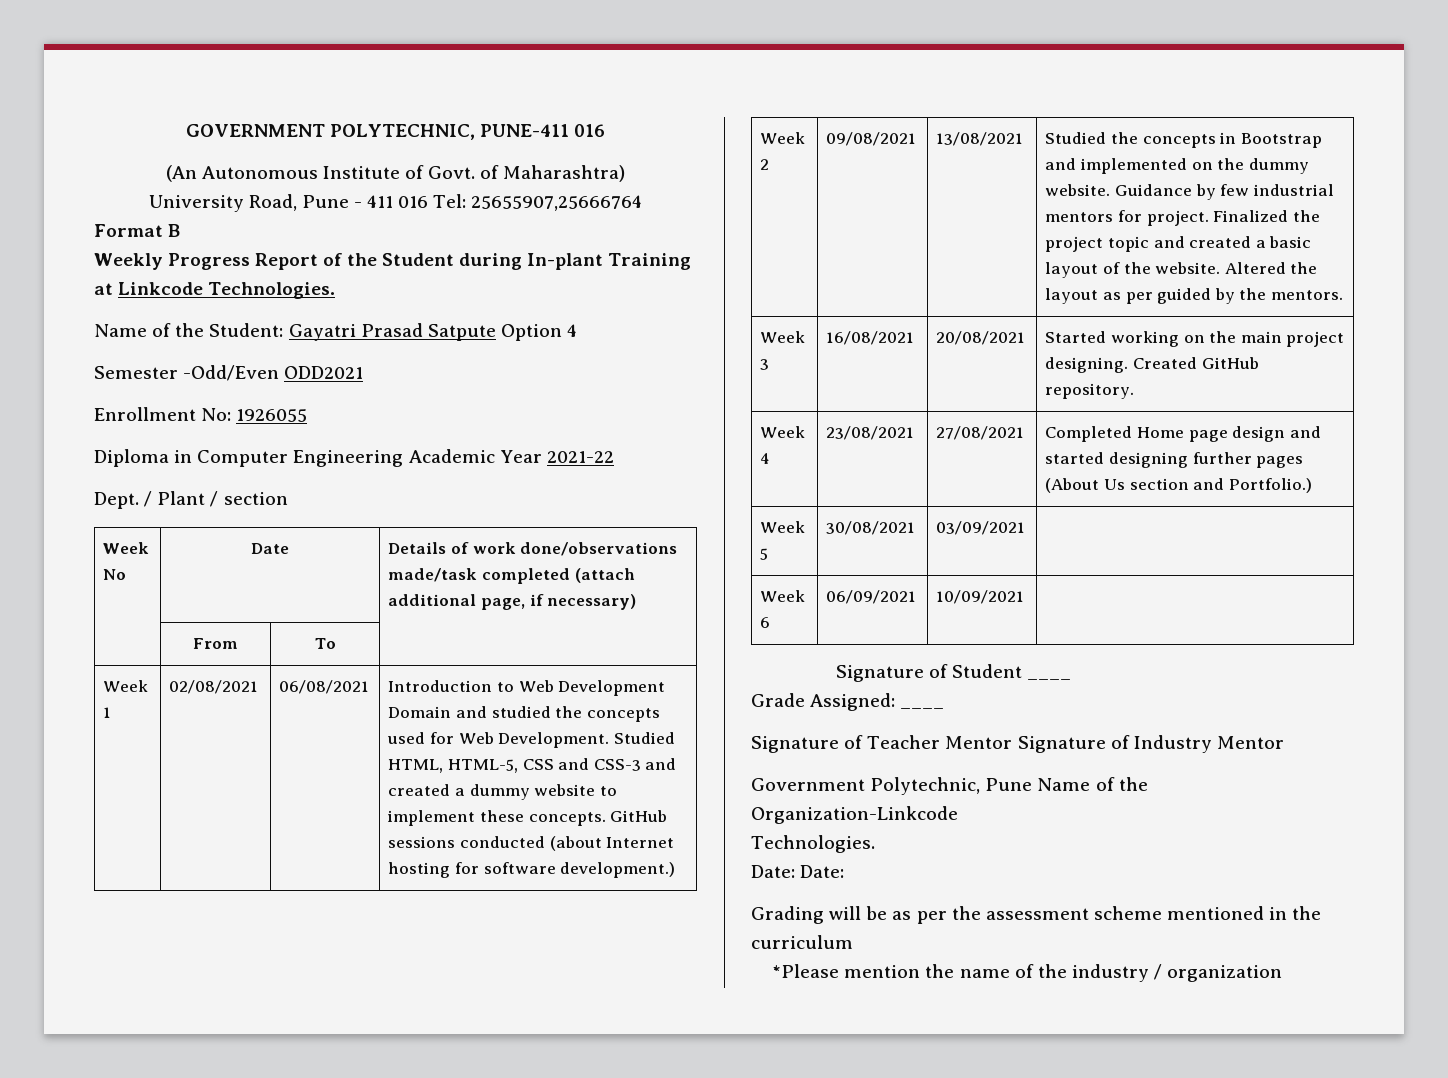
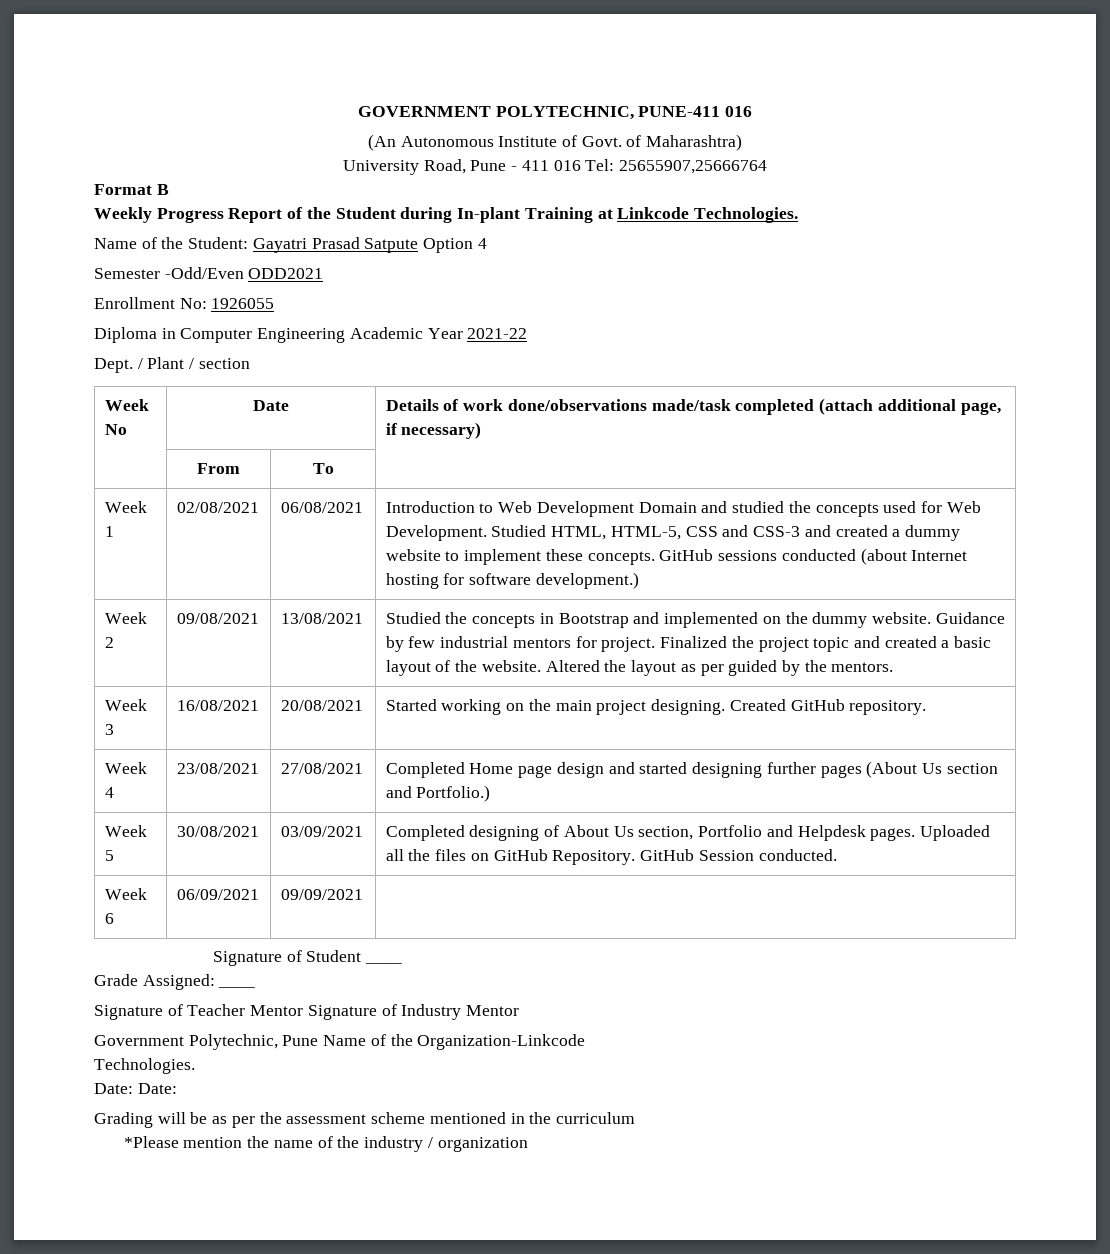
- Week 5 | 30/08/2021 | 03/09/2021 |
+ Week 5 | 30/08/2021 | 03/09/2021 | Completed designing of About Us section, Portfolio and Helpdesk pages. Uploaded all the files on GitHub Repository. GitHub Session conducted.
- Week 6 | 06/09/2021 | 10/09/2021 |
+ Week 6 | 06/09/2021 | 09/09/2021 |

